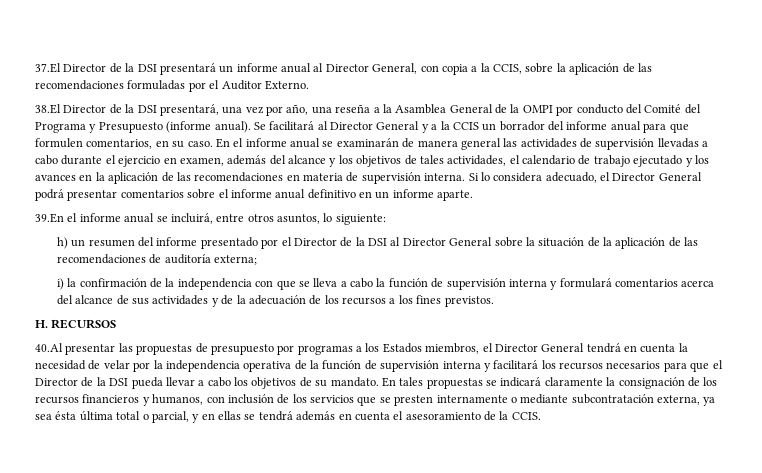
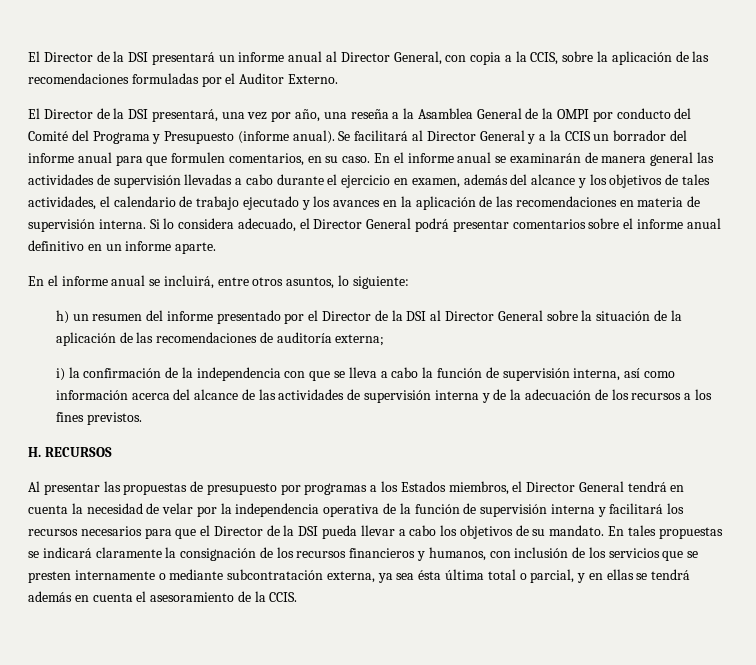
- 37.El Director de la DSI presentará un informe anual al Director General, con copia a la CCIS, sobre la aplicación de las recomendaciones formuladas por el Auditor Externo.
+ El Director de la DSI presentará un informe anual al Director General, con copia a la CCIS, sobre la aplicación de las recomendaciones formuladas por el Auditor Externo.
- 38.El Director de la DSI presentará, una vez por año, una reseña a la Asamblea General de la OMPI por conducto del Comité del Programa y Presupuesto (informe anual).
+ El Director de la DSI presentará, una vez por año, una reseña a la Asamblea General de la OMPI por conducto del Comité del Programa y Presupuesto (informe anual).
- 39.En el informe anual se incluirá, entre otros asuntos, lo siguiente:
+ En el informe anual se incluirá, entre otros asuntos, lo siguiente:
- i) la confirmación de la independencia con que se lleva a cabo la función de supervisión interna y formulará comentarios acerca del alcance de sus actividades y de la adecuación de los recursos a los fines previstos.
+ i) la confirmación de la independencia con que se lleva a cabo la función de supervisión interna, así como información acerca del alcance de las actividades de supervisión interna y de la adecuación de los recursos a los fines previstos.
- 40.Al presentar las propuestas de presupuesto por programas a los Estados miembros, el Director General tendrá en cuenta la necesidad de velar por la independencia operativa de la función de supervisión interna y facilitará los recursos necesarios para que el Director de la DSI pueda llevar a cabo los objetivos de su mandato.
+ Al presentar las propuestas de presupuesto por programas a los Estados miembros, el Director General tendrá en cuenta la necesidad de velar por la independencia operativa de la función de supervisión interna y facilitará los recursos necesarios para que el Director de la DSI pueda llevar a cabo los objetivos de su mandato.

